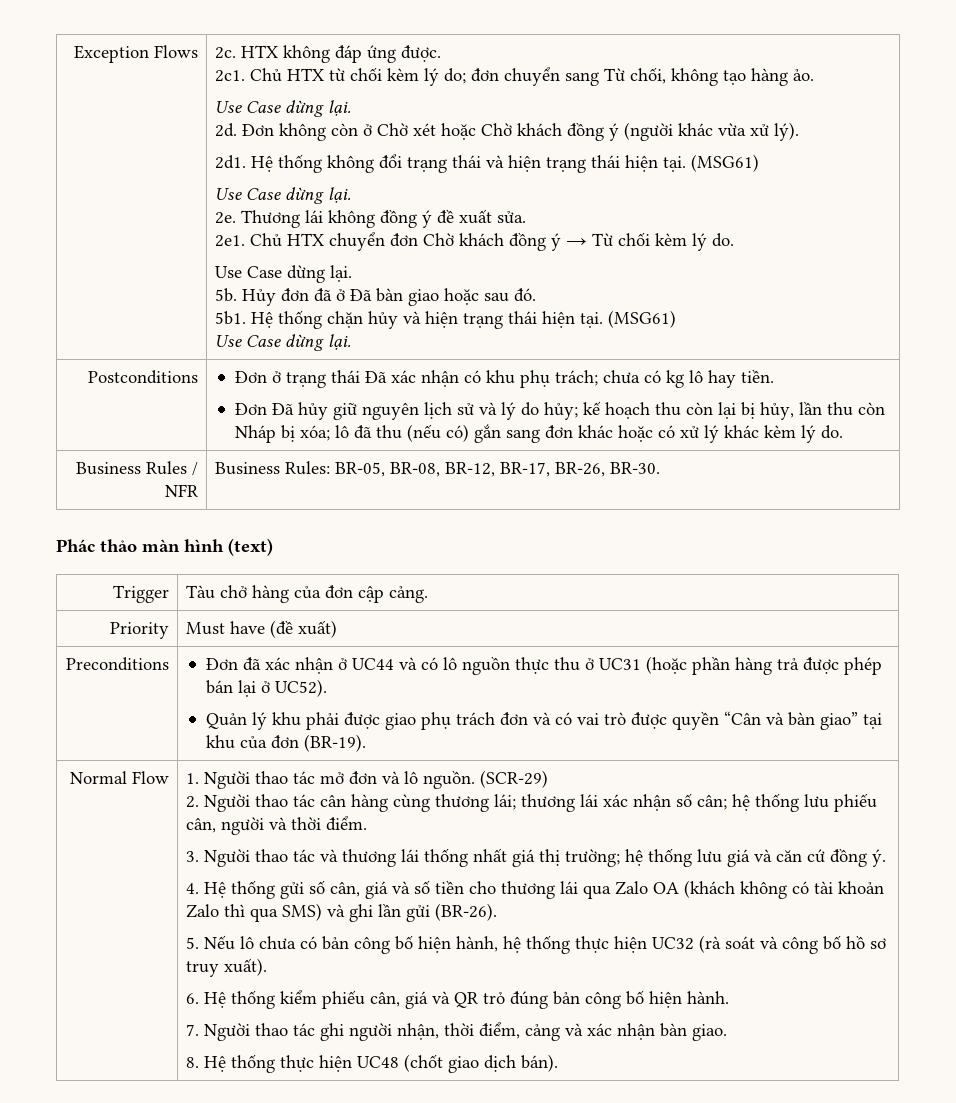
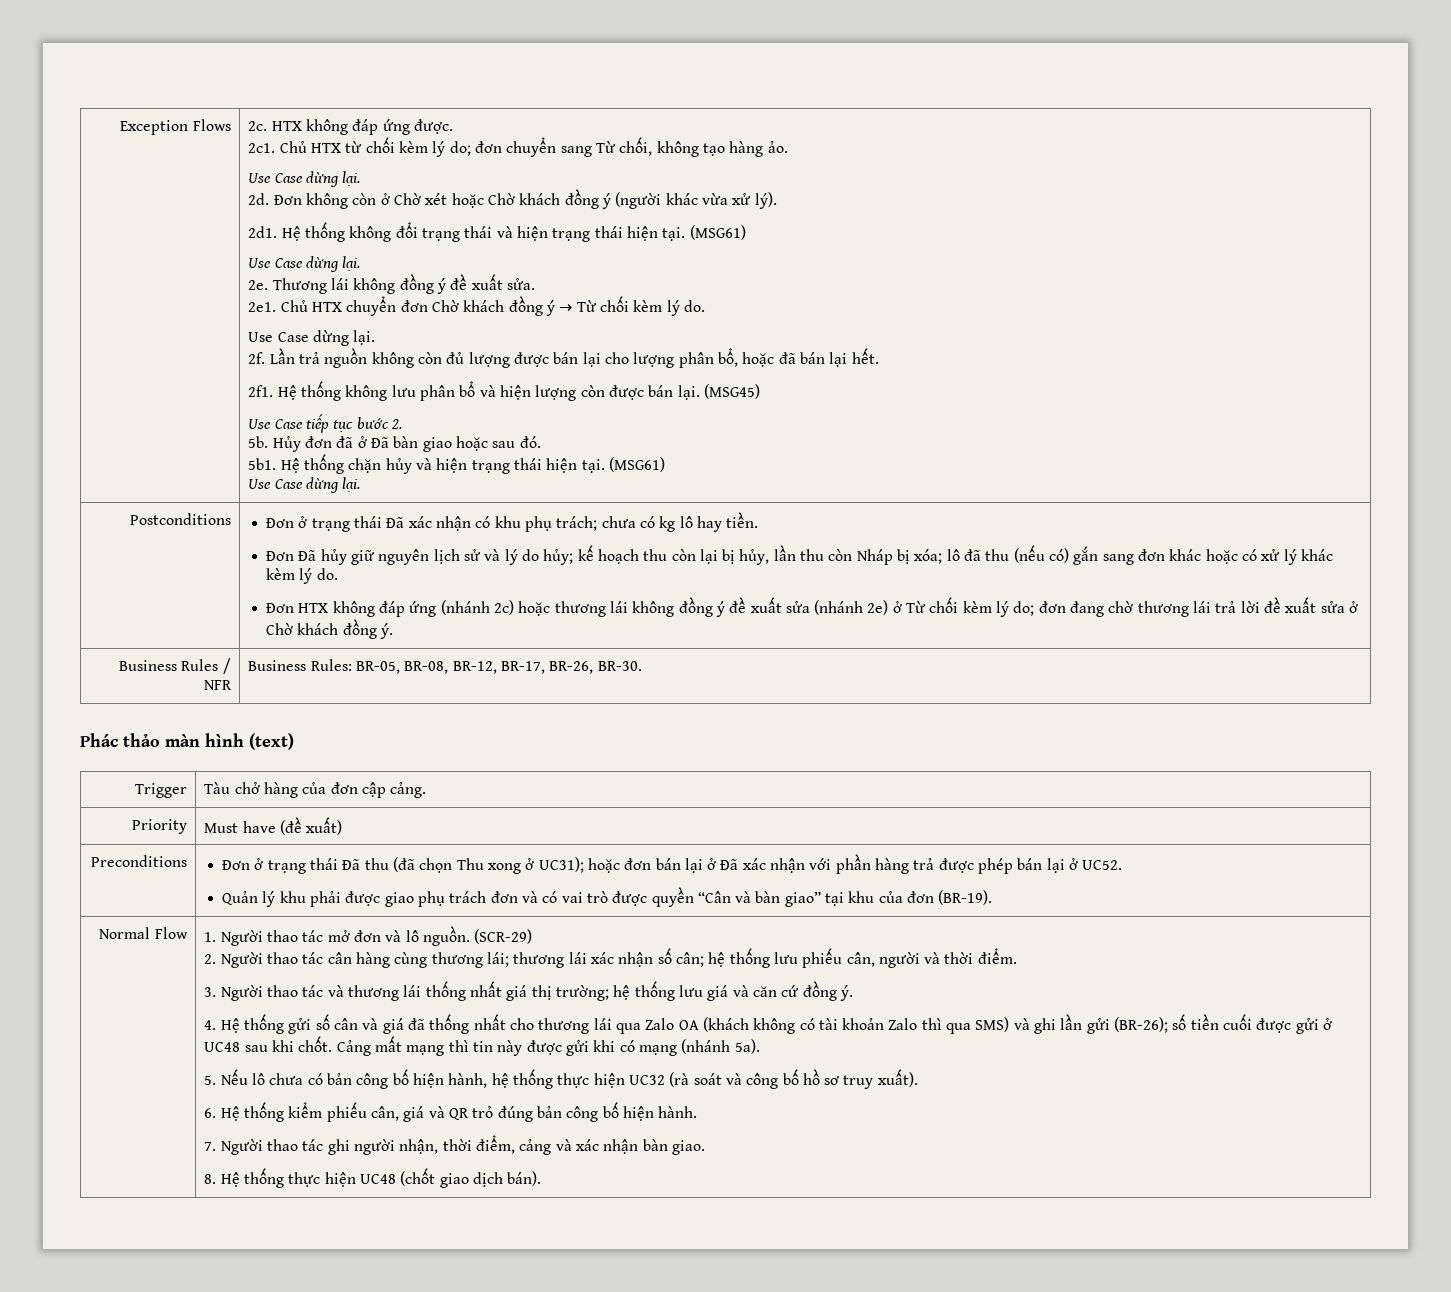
+ 2f. Lần trả nguồn không còn đủ lượng được bán lại cho lượng phân bổ, hoặc đã bán lại hết.
+ 2f1. Hệ thống không lưu phân bổ và hiện lượng còn được bán lại. (MSG45)
+ Use Case tiếp tục bước 2.
+ Đơn HTX không đáp ứng (nhánh 2c) hoặc thương lái không đồng ý đề xuất sửa (nhánh 2e) ở Từ chối kèm lý do; đơn đang chờ thương lái trả lời đề xuất sửa ở Chờ khách đồng ý.
- Đơn đã xác nhận ở UC44 và có lô nguồn thực thu ở UC31 (hoặc phần hàng trả được phép bán lại ở UC52).
+ Đơn ở trạng thái Đã thu (đã chọn Thu xong ở UC31); hoặc đơn bán lại ở Đã xác nhận với phần hàng trả được phép bán lại ở UC52.
- 4. Hệ thống gửi số cân, giá và số tiền cho thương lái qua Zalo OA (khách không có tài khoản Zalo thì qua SMS) và ghi lần gửi (BR-26).
+ 4. Hệ thống gửi số cân và giá đã thống nhất cho thương lái qua Zalo OA (khách không có tài khoản Zalo thì qua SMS) và ghi lần gửi (BR-26); số tiền cuối được gửi ở UC48 sau khi chốt. Cảng mất mạng thì tin này được gửi khi có mạng (nhánh 5a).

